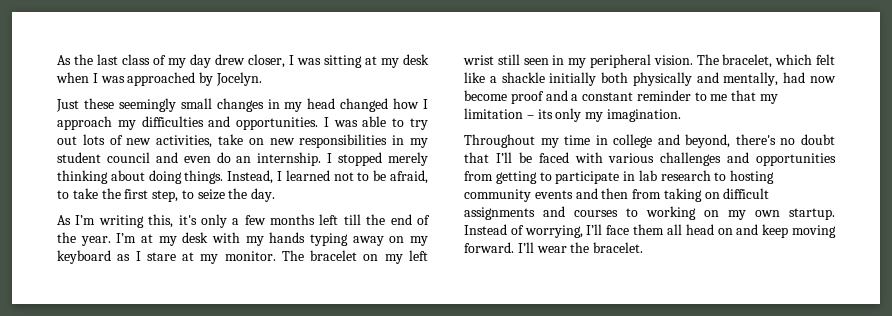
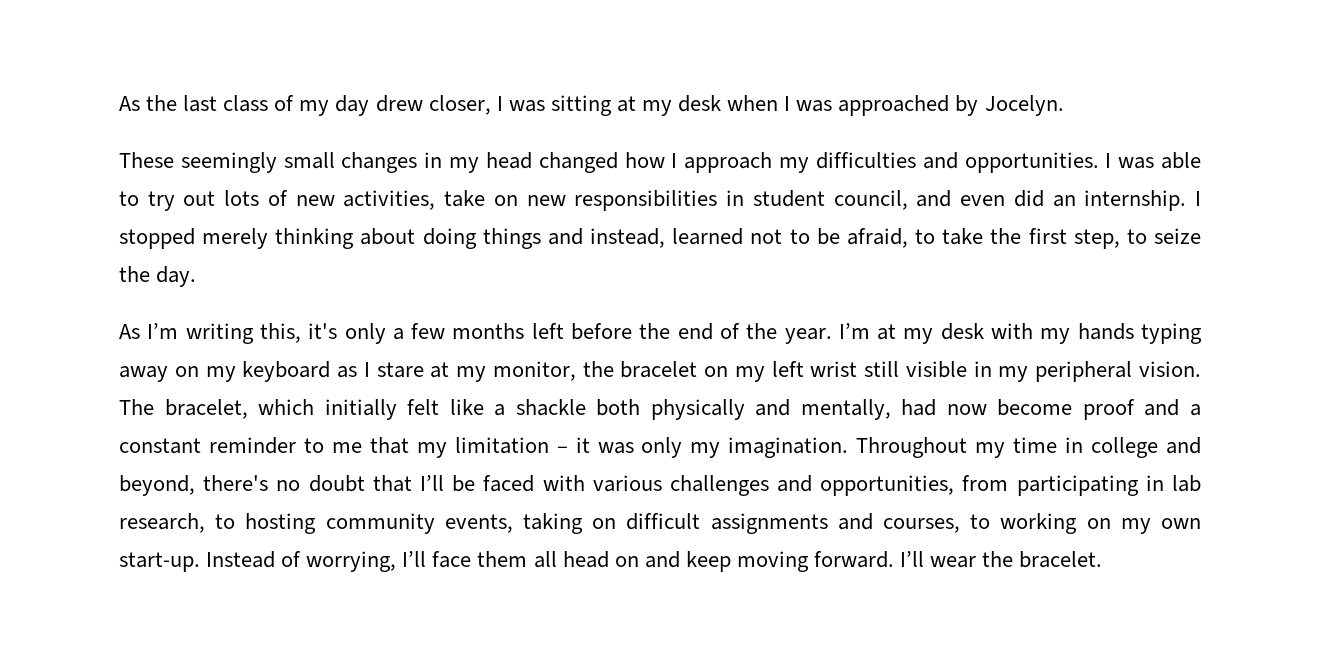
- Just these seemingly small changes in my head changed how I approach my difficulties and opportunities.
+ These seemingly small changes in my head changed how I approach my difficulties and opportunities.
- I was able to try out lots of new activities, take on new responsibilities in my student council and even do an internship.
+ I was able to try out lots of new activities, take on new responsibilities in student council, and even did an internship.
- I stopped merely thinking about doing things. Instead, I learned not to be afraid, to take the first step, to seize the day.
+ I stopped merely thinking about doing things and instead, learned not to be afraid, to take the first step, to seize the day.
- As I’m writing this, it's only a few months left till the end of the year.
+ As I’m writing this, it's only a few months left before the end of the year.
- I’m at my desk with my hands typing away on my keyboard as I stare at my monitor. The bracelet on my left wrist still seen in my peripheral vision.
+ I’m at my desk with my hands typing away on my keyboard as I stare at my monitor, the bracelet on my left wrist still visible in my peripheral vision.
- The bracelet, which felt like a shackle initially both physically and mentally, had now become proof and a constant reminder to me that my limitation – its only my imagination.
- Throughout my time in college and beyond, there's no doubt that I’ll be faced with various challenges and opportunities from getting to participate in lab research to hosting community events and then from taking on difficult assignments and courses to working on my own startup.
+ The bracelet, which initially felt like a shackle both physically and mentally, had now become proof and a constant reminder to me that my limitation – it was only my imagination. Throughout my time in college and beyond, there's no doubt that I’ll be faced with various challenges and opportunities, from participating in lab research, to hosting community events, taking on difficult assignments and courses, to working on my own start-up.

